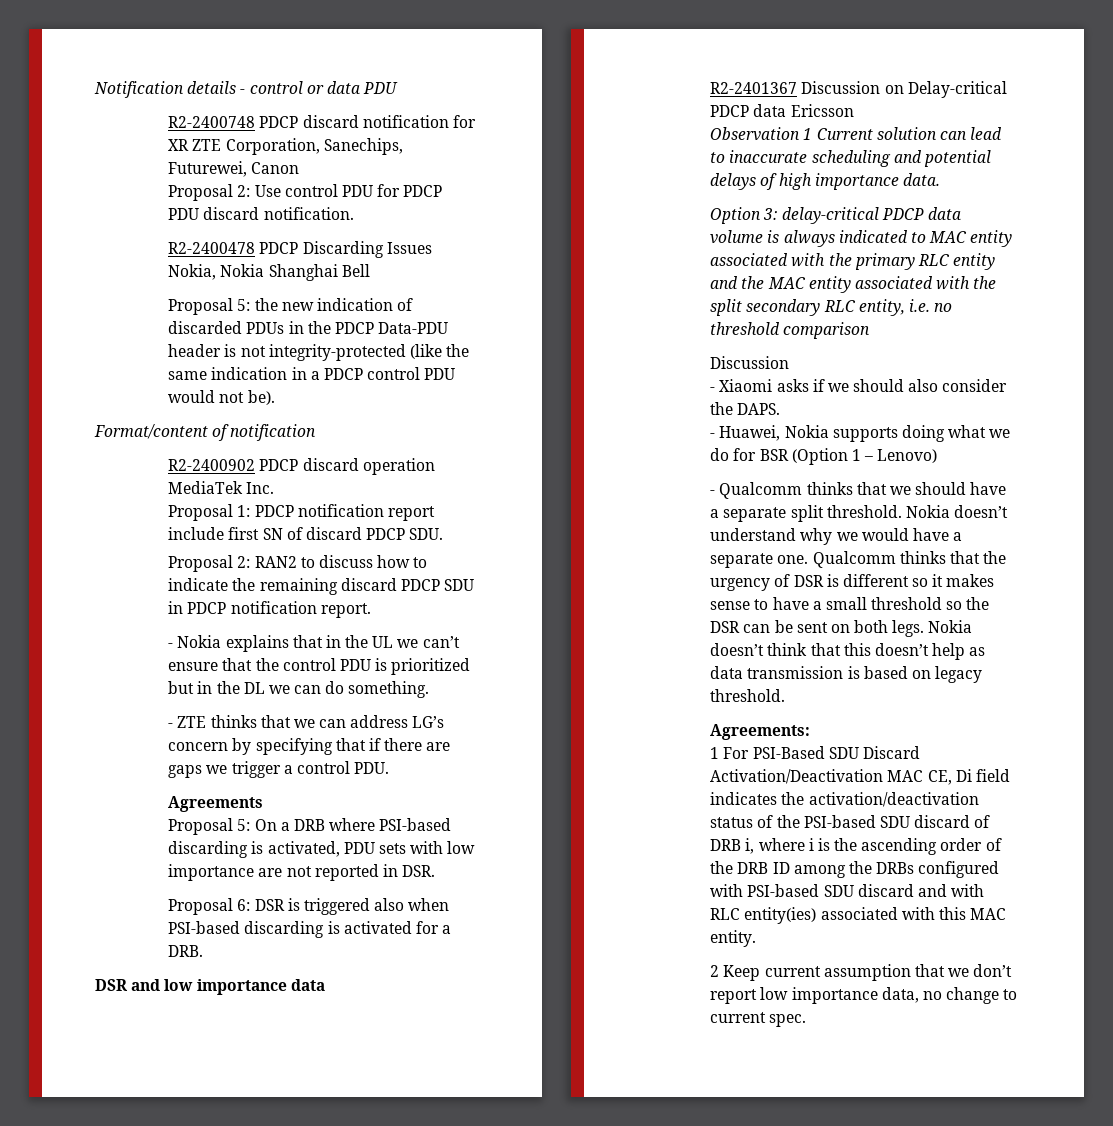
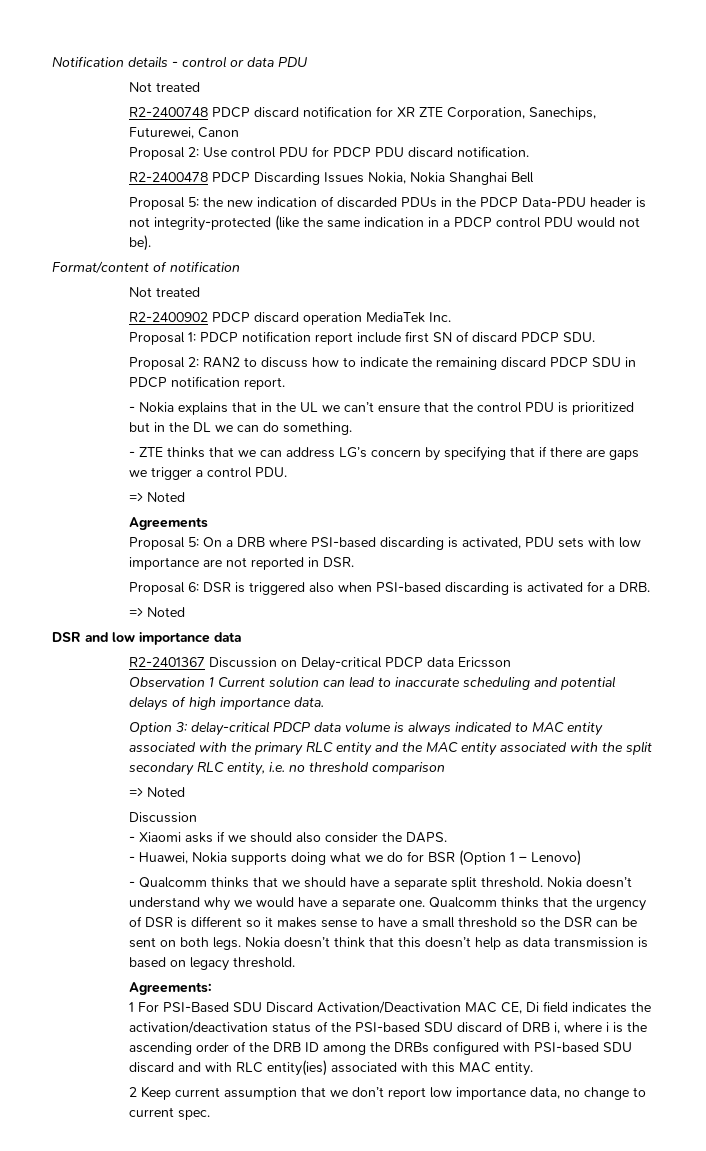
  Notification details - control or data PDU
+ Not treated
  Format/content of notification
+ Not treated
  - ZTE thinks that we can address LG’s concern by specifying that if there are gaps we trigger a control PDU.
+ => Noted
  Proposal 6: DSR is triggered also when PSI-based discarding is activated for a DRB.
+ => Noted
  Option 3: delay-critical PDCP data volume is always indicated to MAC entity associated with the primary RLC entity and the MAC entity associated with the split secondary RLC entity, i.e. no threshold comparison
+ => Noted

